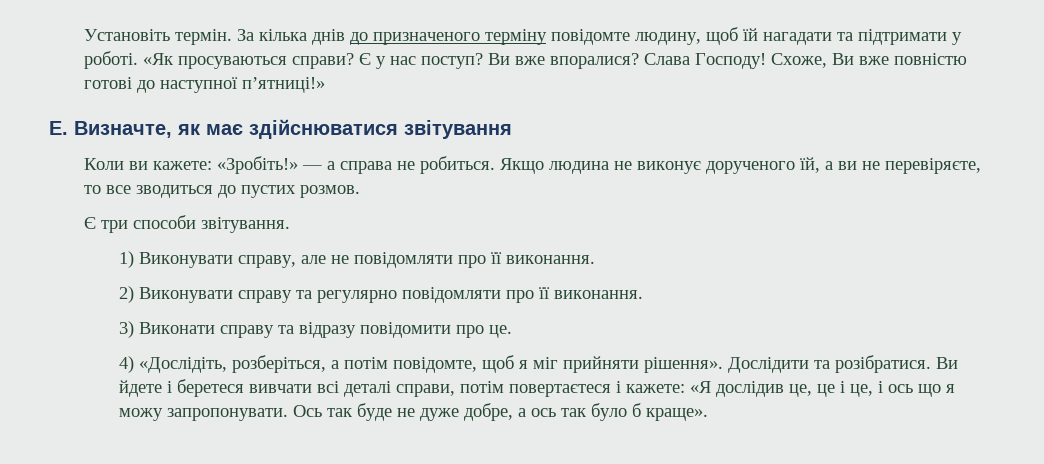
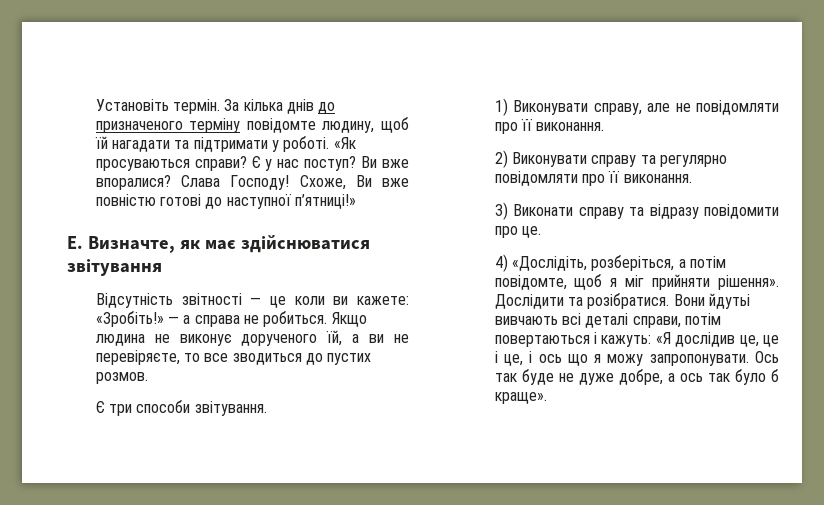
- Коли ви кажете: «Зробіть!»
+ Відсутність звітності — це коли ви кажете: «Зробіть!»
- Ви йдете і беретеся вивчати всі деталі справи, потім повертаєтеся і кажете: «Я дослідив це, це і це, і ось що я можу запропонувати.
+ Вони йдутьі вивчають всі деталі справи, потім повертаються і кажуть: «Я дослідив це, це і це, і ось що я можу запропонувати.

